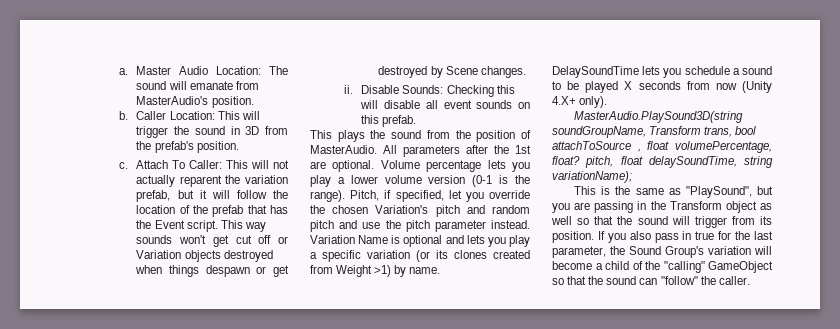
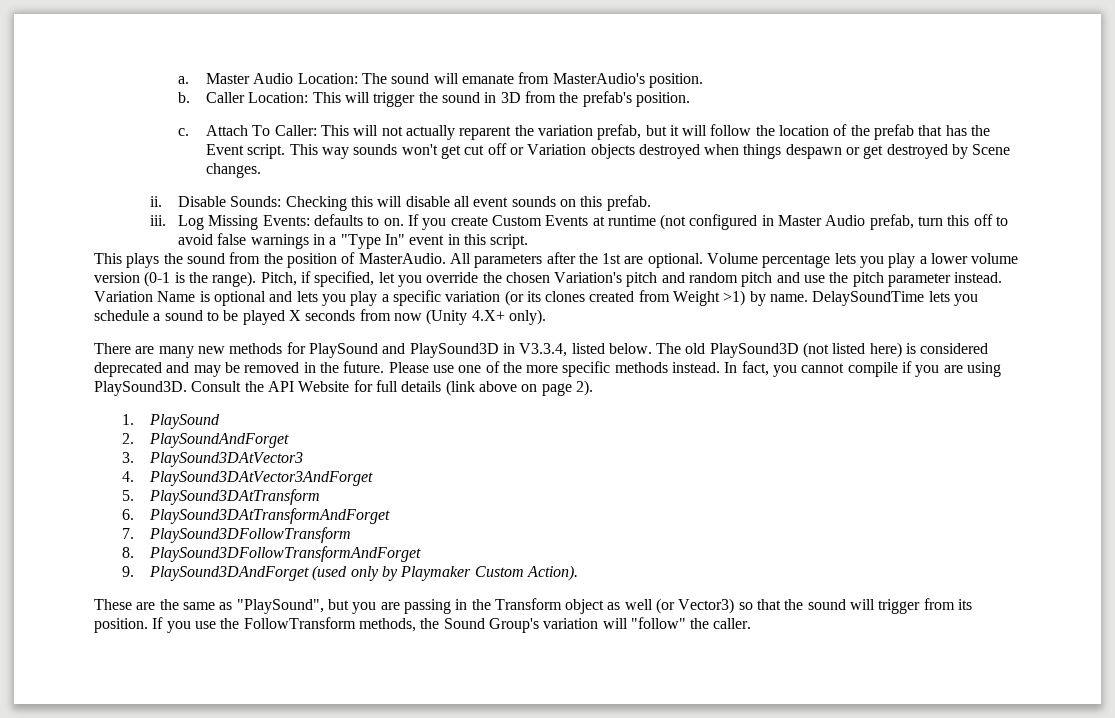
+ iii. Log Missing Events: defaults to on. If you create Custom Events at runtime (not configured in Master Audio prefab, turn this off to avoid false warnings in a "Type In" event in this script.
- MasterAudio.PlaySound3D(string soundGroupName, Transform trans, bool attachToSource , float volumePercentage, float? pitch, float delaySoundTime, string variationName);
- This is the same as "PlaySound", but you are passing in the Transform object as well so that the sound will trigger from its position.
+ There are many new methods for PlaySound and PlaySound3D in V3.3.4, listed below. The old PlaySound3D (not listed here) is considered deprecated and may be removed in the future. Please use one of the more specific methods instead. In fact, you cannot compile if you are using PlaySound3D. Consult the API Website for full details (link above on page 2).
+ 1. PlaySound
+ 2. PlaySoundAndForget
+ 3. PlaySound3DAtVector3
+ 4. PlaySound3DAtVector3AndForget
+ 5. PlaySound3DAtTransform
+ 6. PlaySound3DAtTransformAndForget
+ 7. PlaySound3DFollowTransform
+ 8. PlaySound3DFollowTransformAndForget
+ 9. PlaySound3DAndForget (used only by Playmaker Custom Action).
+ These are the same as "PlaySound", but you are passing in the Transform object as well (or Vector3) so that the sound will trigger from its position.
- If you also pass in true for the last parameter, the Sound Group's variation will become a child of the "calling" GameObject so that the sound can "follow" the caller.
+ If you use the FollowTransform methods, the Sound Group's variation will "follow" the caller.

